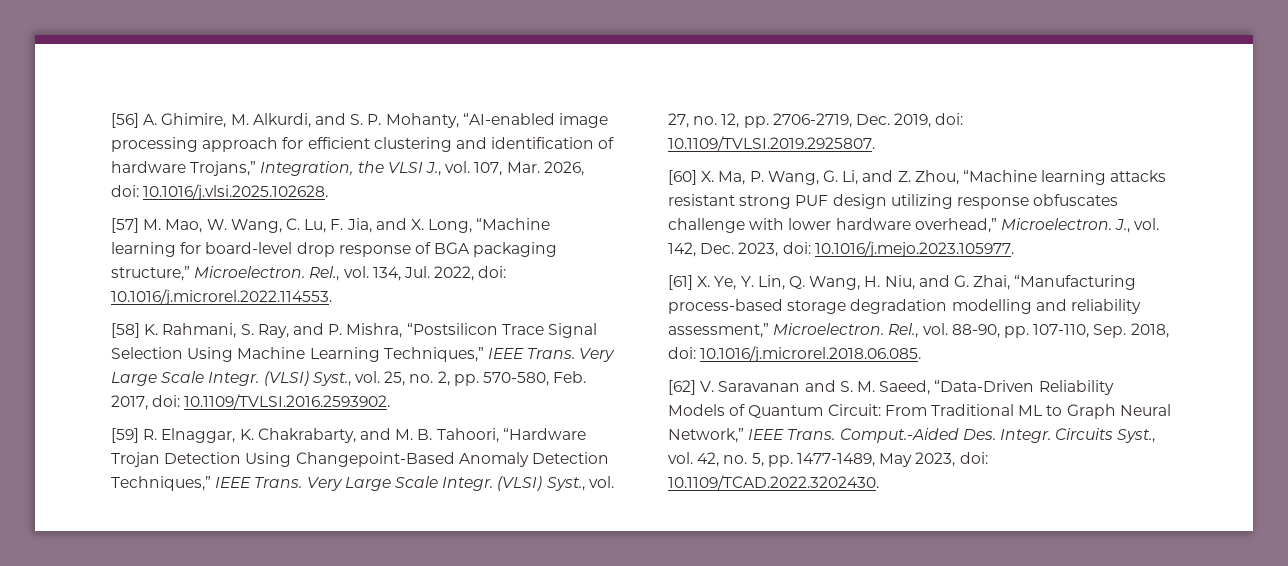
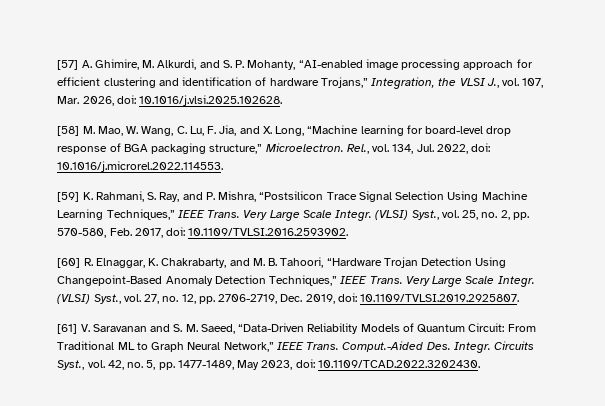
- [56] A. Ghimire, M. Alkurdi, and S. P. Mohanty, “AI-enabled image processing approach for efficient clustering and identification of hardware Trojans,” Integration, the VLSI J., vol. 107, Mar. 2026, doi: 10.1016/j.vlsi.2025.102628.
+ [57] A. Ghimire, M. Alkurdi, and S. P. Mohanty, “AI-enabled image processing approach for efficient clustering and identification of hardware Trojans,” Integration, the VLSI J., vol. 107, Mar. 2026, doi: 10.1016/j.vlsi.2025.102628.
- [57] M. Mao, W. Wang, C. Lu, F. Jia, and X. Long, “Machine learning for board-level drop response of BGA packaging structure,” Microelectron.
+ [58] M. Mao, W. Wang, C. Lu, F. Jia, and X. Long, “Machine learning for board-level drop response of BGA packaging structure,” Microelectron.
- [58] K. Rahmani, S. Ray, and P. Mishra, “Postsilicon Trace Signal Selection Using Machine Learning Techniques,” IEEE Trans.
+ [59] K. Rahmani, S. Ray, and P. Mishra, “Postsilicon Trace Signal Selection Using Machine Learning Techniques,” IEEE Trans.
- [59] R. Elnaggar, K. Chakrabarty, and M. B. Tahoori, “Hardware Trojan Detection Using Changepoint-Based Anomaly Detection Techniques,” IEEE Trans.
+ [60] R. Elnaggar, K. Chakrabarty, and M. B. Tahoori, “Hardware Trojan Detection Using Changepoint-Based Anomaly Detection Techniques,” IEEE Trans.
- [60] X. Ma, P. Wang, G. Li, and Z. Zhou, “Machine learning attacks resistant strong PUF design utilizing response obfuscates challenge with lower hardware overhead,” Microelectron. J., vol. 142, Dec. 2023, doi: 10.1016/j.mejo.2023.105977.
- [61] X. Ye, Y. Lin, Q. Wang, H. Niu, and G. Zhai, “Manufacturing process-based storage degradation modelling and reliability assessment,” Microelectron. Rel., vol. 88-90, pp. 107-110, Sep. 2018, doi: 10.1016/j.microrel.2018.06.085.
- [62] V. Saravanan and S. M. Saeed, “Data-Driven Reliability Models of Quantum Circuit: From Traditional ML to Graph Neural Network,” IEEE Trans.
+ [61] V. Saravanan and S. M. Saeed, “Data-Driven Reliability Models of Quantum Circuit: From Traditional ML to Graph Neural Network,” IEEE Trans.

